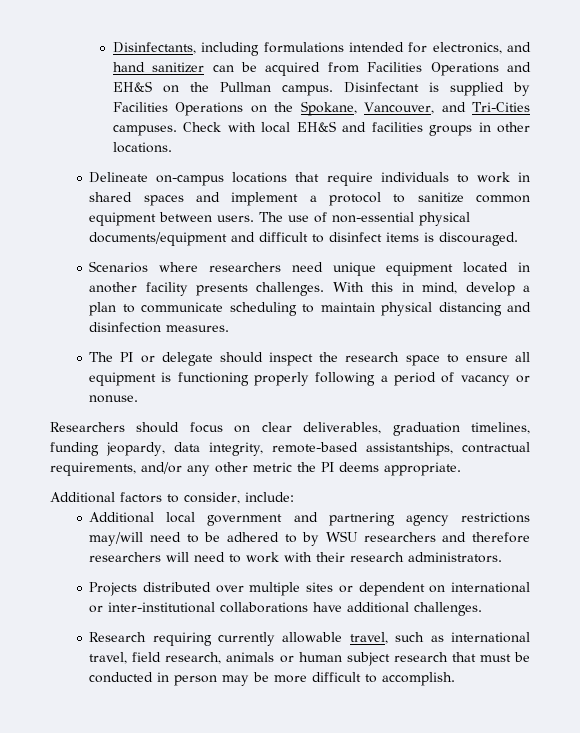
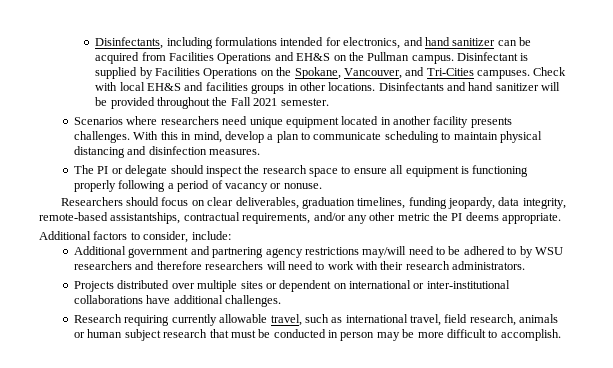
- Check with local EH&S and facilities groups in other locations.
- Delineate on-campus locations that require individuals to work in shared spaces and implement a protocol to sanitize common equipment between users. The use of non-essential physical documents/equipment and difficult to disinfect items is discouraged.
+ Check with local EH&S and facilities groups in other locations. Disinfectants and hand sanitizer will be provided throughout the Fall 2021 semester.
- Additional local government and partnering agency restrictions may/will need to be adhered to by WSU researchers and therefore researchers will need to work with their research administrators.
+ Additional government and partnering agency restrictions may/will need to be adhered to by WSU researchers and therefore researchers will need to work with their research administrators.

